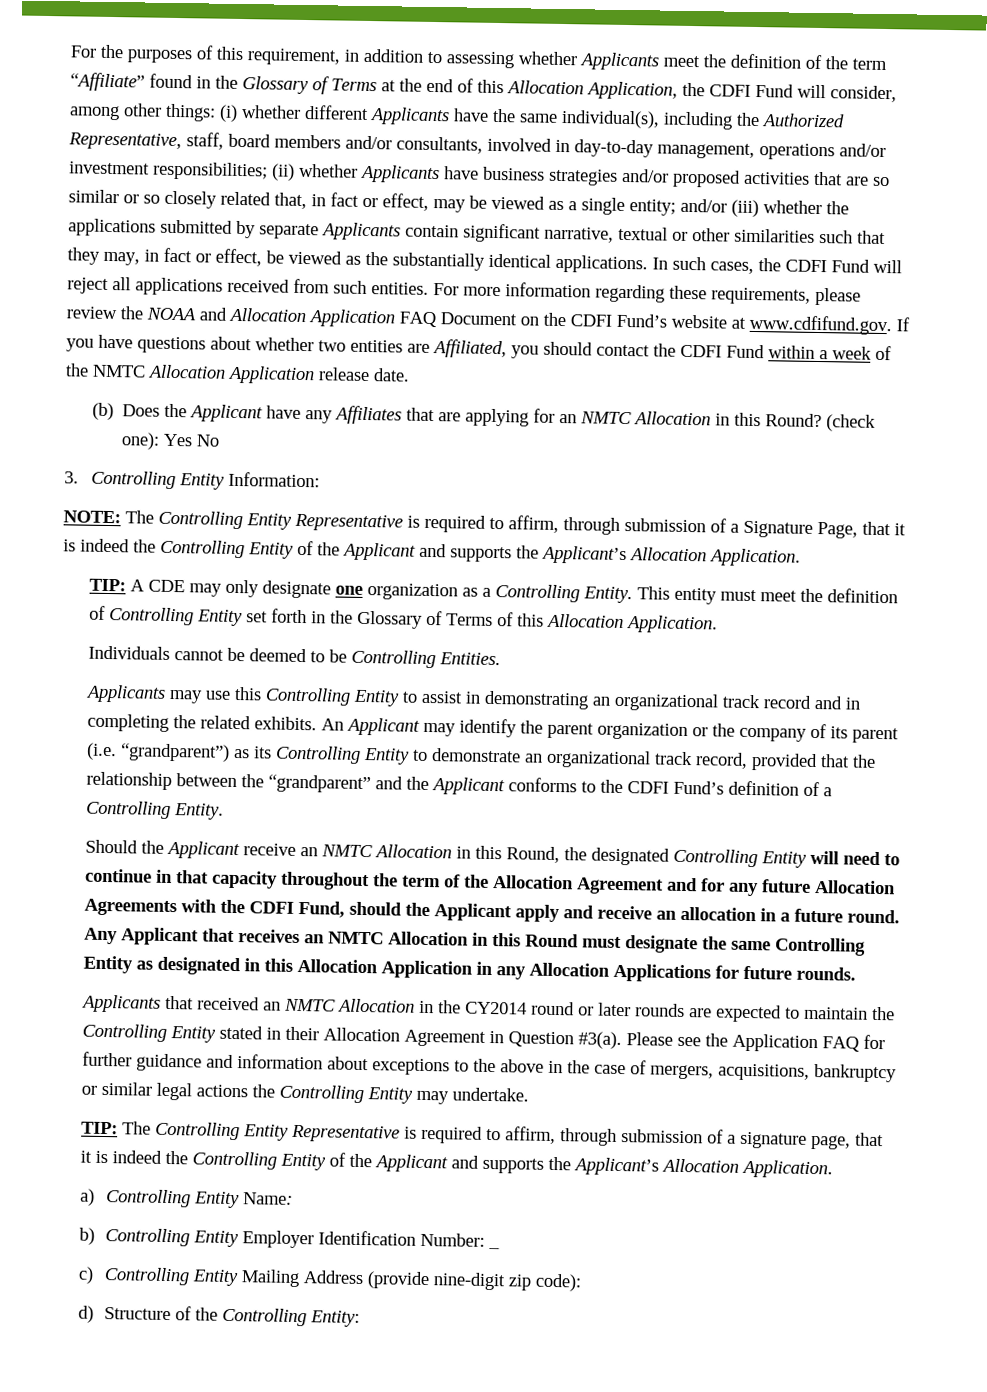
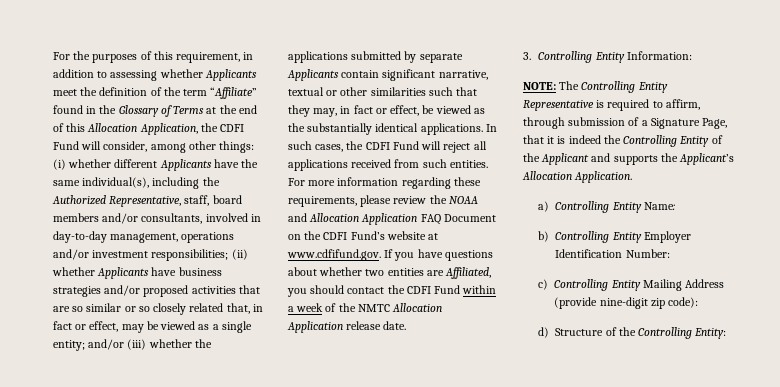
- (b) Does the Applicant have any Affiliates that are applying for an NMTC Allocation in this Round? (check one): Yes No
- TIP: A CDE may only designate one organization as a Controlling Entity. This entity must meet the definition of Controlling Entity set forth in the Glossary of Terms of this Allocation Application.
- Individuals cannot be deemed to be Controlling Entities.
- Applicants may use this Controlling Entity to assist in demonstrating an organizational track record and in completing the related exhibits. An Applicant may identify the parent organization or the company of its parent (i.e. “grandparent”) as its Controlling Entity to demonstrate an organizational track record, provided that the relationship between the “grandparent” and the Applicant conforms to the CDFI Fund’s definition of a Controlling Entity.
- Should the Applicant receive an NMTC Allocation in this Round, the designated Controlling Entity will need to continue in that capacity throughout the term of the Allocation Agreement and for any future Allocation Agreements with the CDFI Fund, should the Applicant apply and receive an allocation in a future round. Any Applicant that receives an NMTC Allocation in this Round must designate the same Controlling Entity as designated in this Allocation Application in any Allocation Applications for future rounds.
- Applicants that received an NMTC Allocation in the CY2014 round or later rounds are expected to maintain the Controlling Entity stated in their Allocation Agreement in Question #3(a). Please see the Application FAQ for further guidance and information about exceptions to the above in the case of mergers, acquisitions, bankruptcy or similar legal actions the Controlling Entity may undertake.
- TIP: The Controlling Entity Representative is required to affirm, through submission of a signature page, that it is indeed the Controlling Entity of the Applicant and supports the Applicant’s Allocation Application.
- b) Controlling Entity Employer Identification Number: _
+ b) Controlling Entity Employer Identification Number:

